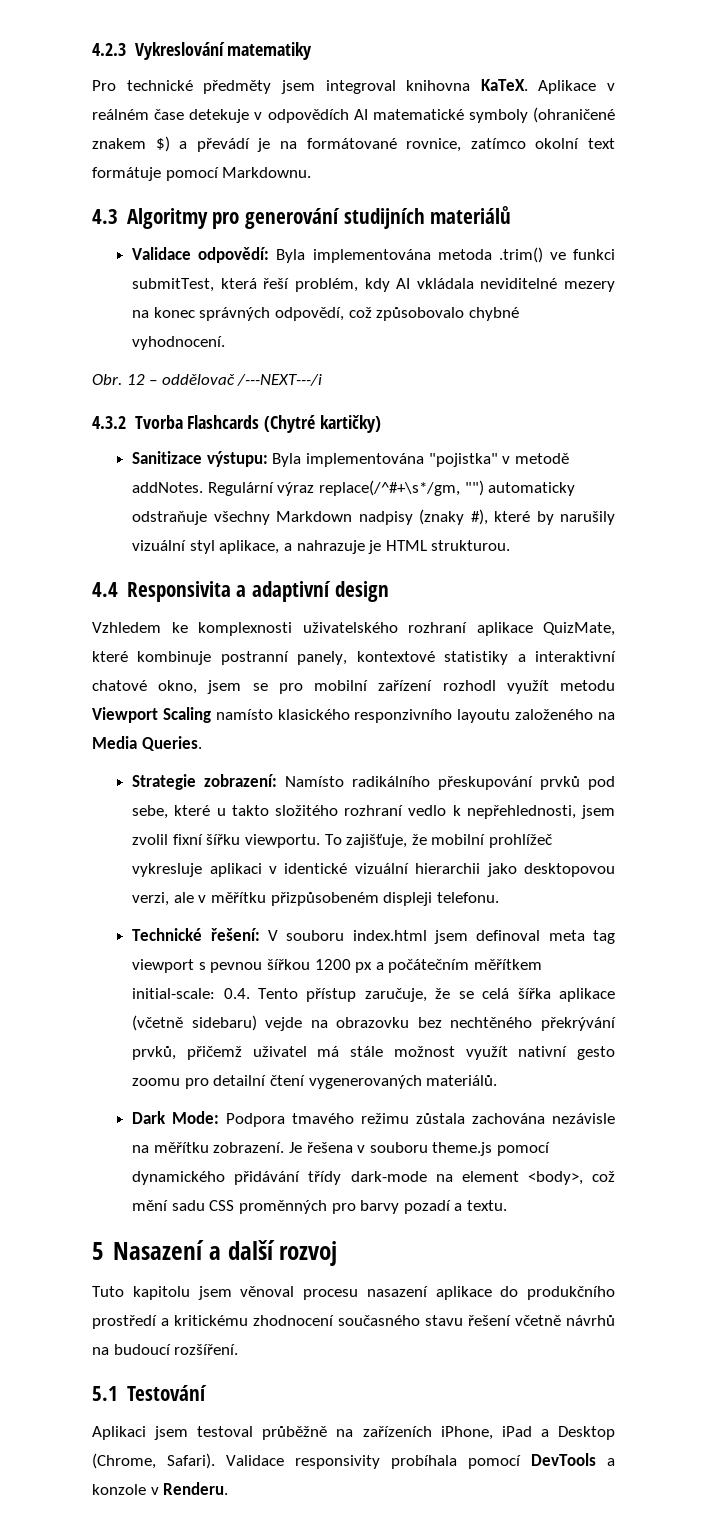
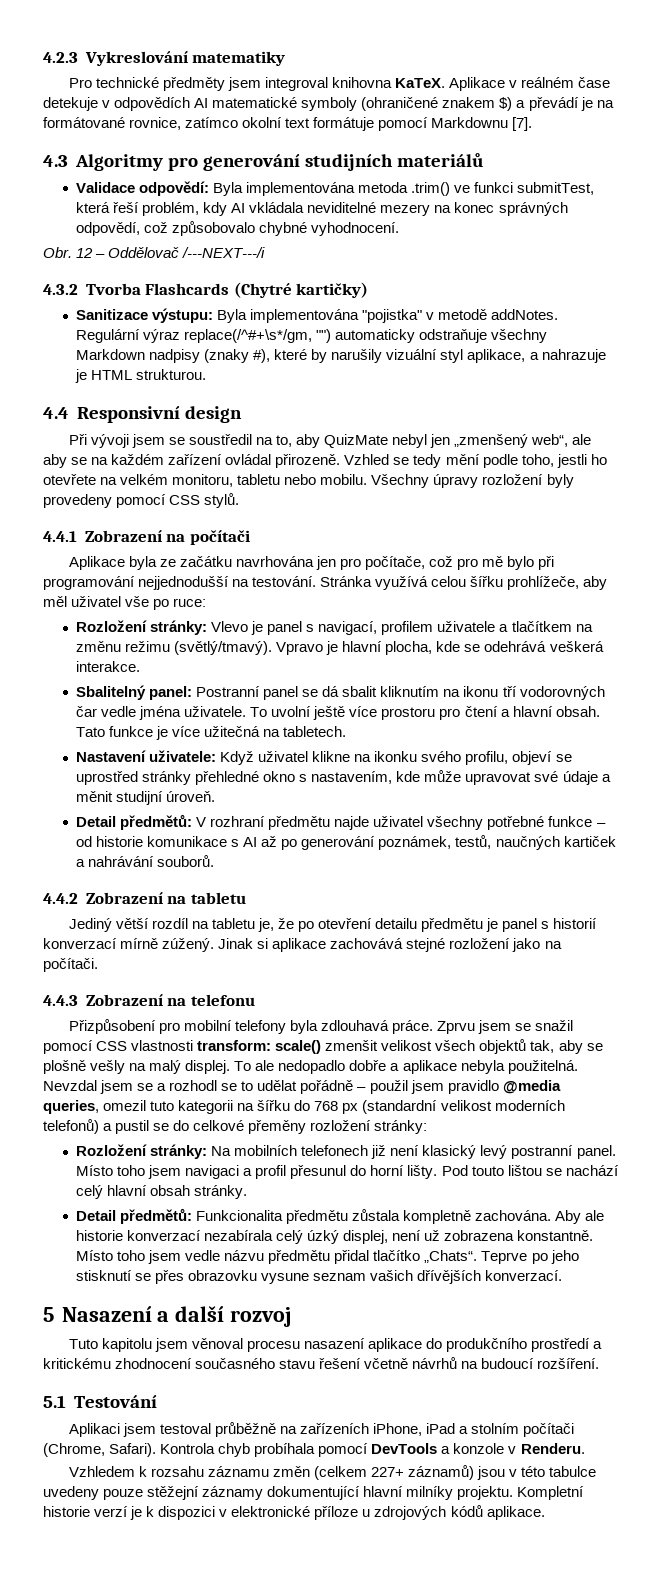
- Aplikace v reálném čase detekuje v odpovědích AI matematické symboly (ohraničené znakem $) a převádí je na formátované rovnice, zatímco okolní text formátuje pomocí Markdownu.
+ Aplikace v reálném čase detekuje v odpovědích AI matematické symboly (ohraničené znakem $) a převádí je na formátované rovnice, zatímco okolní text formátuje pomocí Markdownu [7].
- Obr. 12 – oddělovač /---NEXT---/i
+ Obr. 12 – Oddělovač /---NEXT---/i
- 4.4 Responsivita a adaptivní design
- Vzhledem ke komplexnosti uživatelského rozhraní aplikace QuizMate, které kombinuje postranní panely, kontextové statistiky a interaktivní chatové okno, jsem se pro mobilní zařízení rozhodl využít metodu Viewport Scaling namísto klasického responzivního layoutu založeného na Media Queries.
- Strategie zobrazení: Namísto radikálního přeskupování prvků pod sebe, které u takto složitého rozhraní vedlo k nepřehlednosti, jsem zvolil fixní šířku viewportu. To zajišťuje, že mobilní prohlížeč vykresluje aplikaci v identické vizuální hierarchii jako desktopovou verzi, ale v měřítku přizpůsobeném displeji telefonu.
- Technické řešení: V souboru index.html jsem definoval meta tag viewport s pevnou šířkou 1200 px a počátečním měřítkem initial-scale: 0.4. Tento přístup zaručuje, že se celá šířka aplikace (včetně sidebaru) vejde na obrazovku bez nechtěného překrývání prvků, přičemž uživatel má stále možnost využít nativní gesto zoomu pro detailní čtení vygenerovaných materiálů.
- Dark Mode: Podpora tmavého režimu zůstala zachována nezávisle na měřítku zobrazení. Je řešena v souboru theme.js pomocí dynamického přidávání třídy dark-mode na element <body>, což mění sadu CSS proměnných pro barvy pozadí a textu.
+ 4.4 Responsivní design
+ Při vývoji jsem se soustředil na to, aby QuizMate nebyl jen „zmenšený web“, ale aby se na každém zařízení ovládal přirozeně. Vzhled se tedy mění podle toho, jestli ho otevřete na velkém monitoru, tabletu nebo mobilu. Všechny úpravy rozložení byly provedeny pomocí CSS stylů.
+ 4.4.1 Zobrazení na počítači
+ Aplikace byla ze začátku navrhována jen pro počítače, což pro mě bylo při programování nejjednodušší na testování. Stránka využívá celou šířku prohlížeče, aby měl uživatel vše po ruce:
+ Rozložení stránky: Vlevo je panel s navigací, profilem uživatele a tlačítkem na změnu režimu (světlý/tmavý). Vpravo je hlavní plocha, kde se odehrává veškerá interakce.
+ Sbalitelný panel: Postranní panel se dá sbalit kliknutím na ikonu tří vodorovných čar vedle jména uživatele. To uvolní ještě více prostoru pro čtení a hlavní obsah. Tato funkce je více užitečná na tabletech.
+ Nastavení uživatele: Když uživatel klikne na ikonku svého profilu, objeví se uprostřed stránky přehledné okno s nastavením, kde může upravovat své údaje a měnit studijní úroveň.
+ Detail předmětů: V rozhraní předmětu najde uživatel všechny potřebné funkce – od historie komunikace s AI až po generování poznámek, testů, naučných kartiček a nahrávání souborů.
+ 4.4.2 Zobrazení na tabletu
+ Jediný větší rozdíl na tabletu je, že po otevření detailu předmětu je panel s historií konverzací mírně zúžený. Jinak si aplikace zachovává stejné rozložení jako na počítači.
+ 4.4.3 Zobrazení na telefonu
+ Přizpůsobení pro mobilní telefony byla zdlouhavá práce. Zprvu jsem se snažil pomocí CSS vlastnosti transform: scale() zmenšit velikost všech objektů tak, aby se plošně vešly na malý displej. To ale nedopadlo dobře a aplikace nebyla použitelná. Nevzdal jsem se a rozhodl se to udělat pořádně – použil jsem pravidlo @media queries, omezil tuto kategorii na šířku do 768 px (standardní velikost moderních telefonů) a pustil se do celkové přeměny rozložení stránky:
+ Rozložení stránky: Na mobilních telefonech již není klasický levý postranní panel. Místo toho jsem navigaci a profil přesunul do horní lišty. Pod touto lištou se nachází celý hlavní obsah stránky.
+ Detail předmětů: Funkcionalita předmětu zůstala kompletně zachována. Aby ale historie konverzací nezabírala celý úzký displej, není už zobrazena konstantně. Místo toho jsem vedle názvu předmětu přidal tlačítko „Chats“. Teprve po jeho stisknutí se přes obrazovku vysune seznam vašich dřívějších konverzací.
- Aplikaci jsem testoval průběžně na zařízeních iPhone, iPad a Desktop (Chrome, Safari). Validace responsivity probíhala pomocí DevTools a konzole v Renderu.
+ Aplikaci jsem testoval průběžně na zařízeních iPhone, iPad a stolním počítači (Chrome, Safari). Kontrola chyb probíhala pomocí DevTools a konzole v Renderu.
+ Vzhledem k rozsahu záznamu změn (celkem 227+ záznamů) jsou v této tabulce uvedeny pouze stěžejní záznamy dokumentující hlavní milníky projektu. Kompletní historie verzí je k dispozici v elektronické příloze u zdrojových kódů aplikace.

